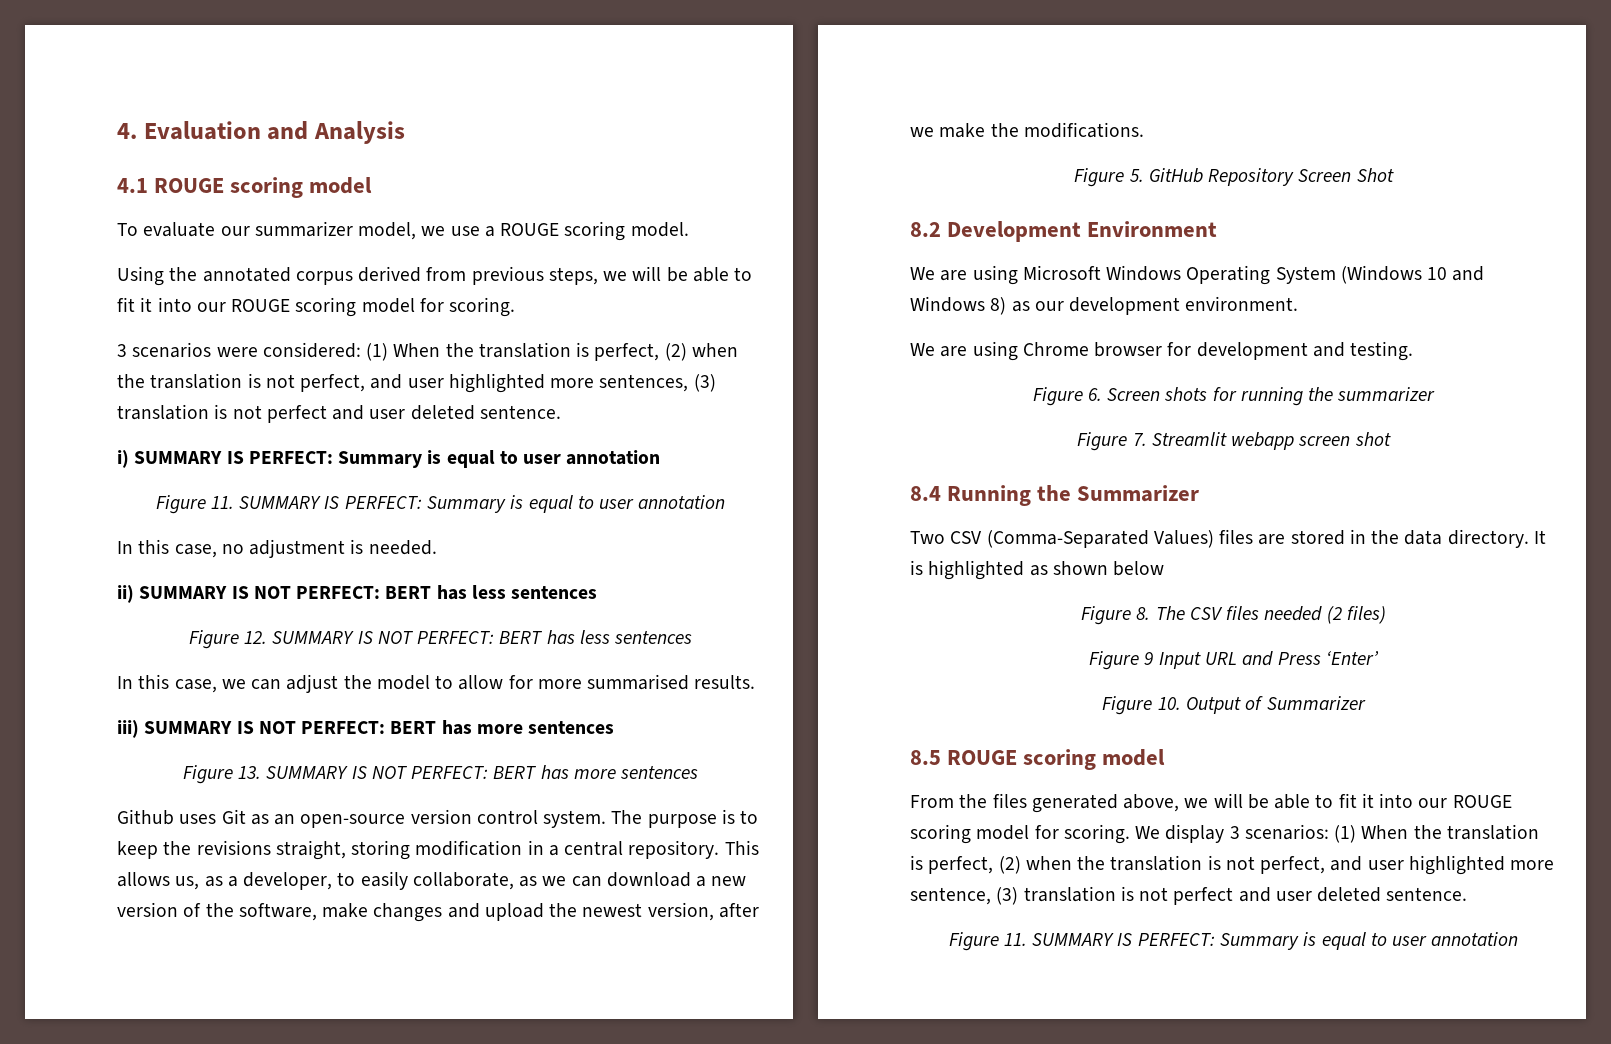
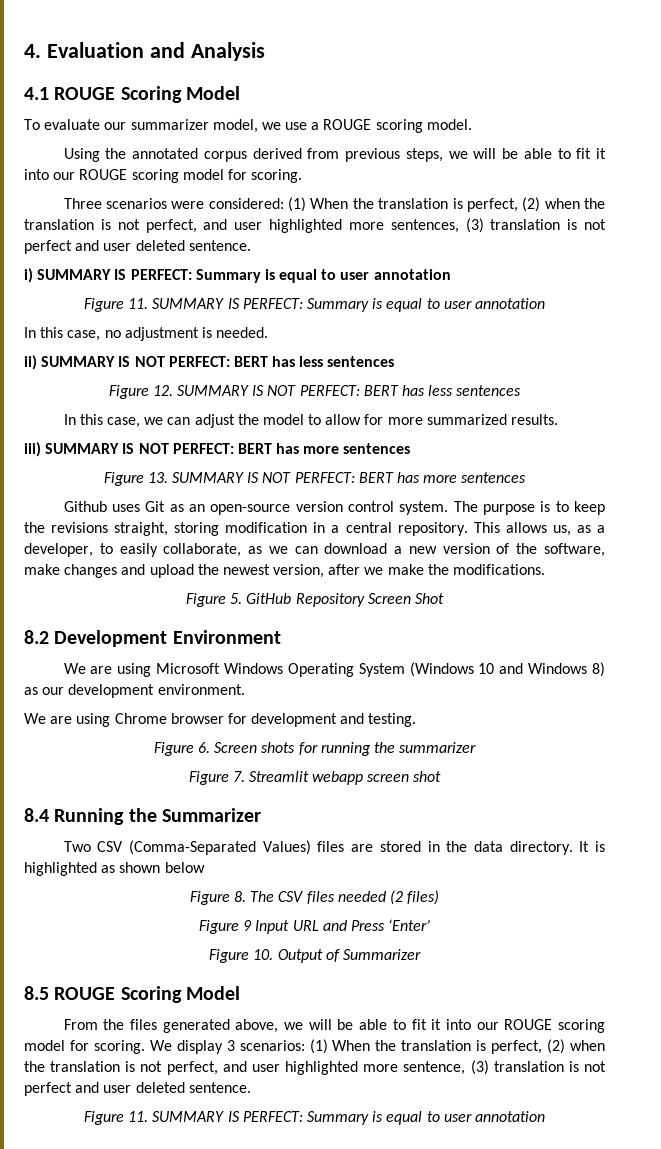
- 4.1 ROUGE scoring model
+ 4.1 ROUGE Scoring Model
- 3 scenarios were considered: (1) When the translation is perfect, (2) when the translation is not perfect, and user highlighted more sentences, (3) translation is not perfect and user deleted sentence.
+ Three scenarios were considered: (1) When the translation is perfect, (2) when the translation is not perfect, and user highlighted more sentences, (3) translation is not perfect and user deleted sentence.
- In this case, we can adjust the model to allow for more summarised results.
+ In this case, we can adjust the model to allow for more summarized results.
- 8.5 ROUGE scoring model
+ 8.5 ROUGE Scoring Model

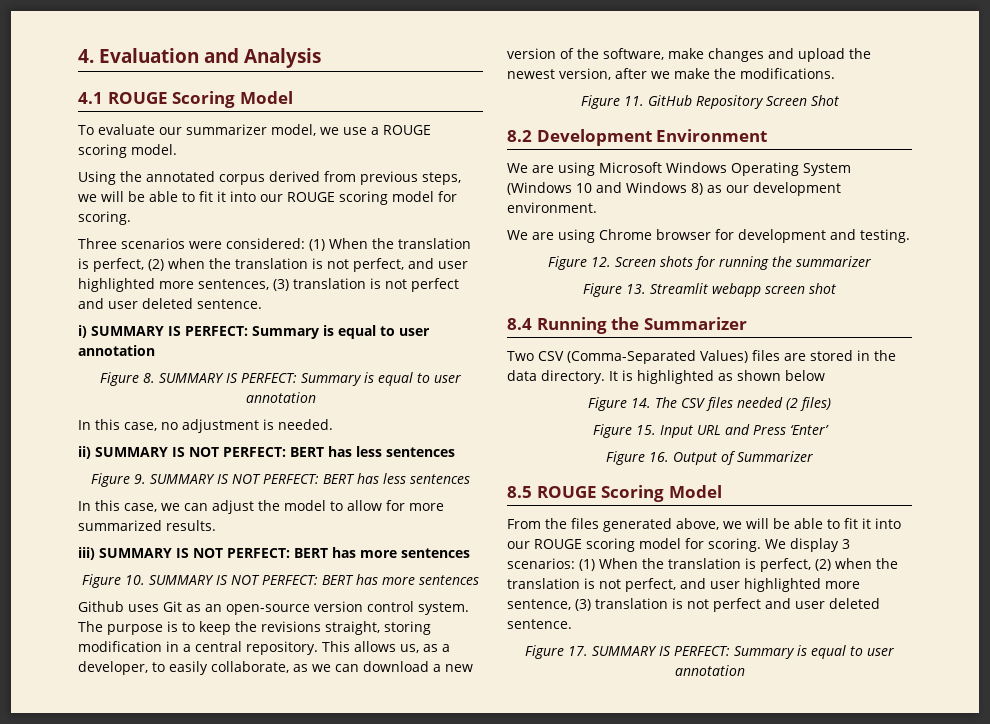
  i) SUMMARY IS PERFECT: Summary is equal to user annotation
- Figure 11. SUMMARY IS PERFECT: Summary is equal to user annotation
+ Figure 8. SUMMARY IS PERFECT: Summary is equal to user annotation
- Figure 12. SUMMARY IS NOT PERFECT: BERT has less sentences
+ Figure 9. SUMMARY IS NOT PERFECT: BERT has less sentences
- Figure 13. SUMMARY IS NOT PERFECT: BERT has more sentences
+ Figure 10. SUMMARY IS NOT PERFECT: BERT has more sentences
- Figure 5. GitHub Repository Screen Shot
+ Figure 11. GitHub Repository Screen Shot
- Figure 6. Screen shots for running the summarizer
+ Figure 12. Screen shots for running the summarizer
- Figure 7. Streamlit webapp screen shot
+ Figure 13. Streamlit webapp screen shot
- Figure 8. The CSV files needed (2 files)
+ Figure 14. The CSV files needed (2 files)
- Figure 9 Input URL and Press ‘Enter’
+ Figure 15. Input URL and Press ‘Enter’
- Figure 10. Output of Summarizer
+ Figure 16. Output of Summarizer
  We display 3 scenarios: (1) When the translation is perfect, (2) when the translation is not perfect, and user highlighted more sentence, (3) translation is not perfect and user deleted sentence.
- Figure 11. SUMMARY IS PERFECT: Summary is equal to user annotation
+ Figure 17. SUMMARY IS PERFECT: Summary is equal to user annotation

